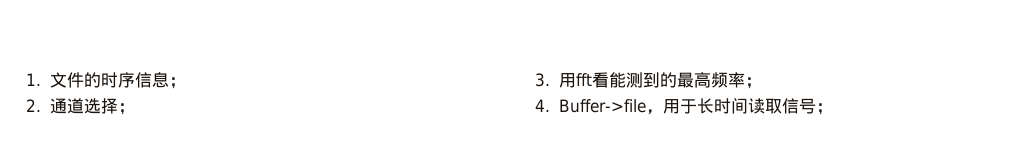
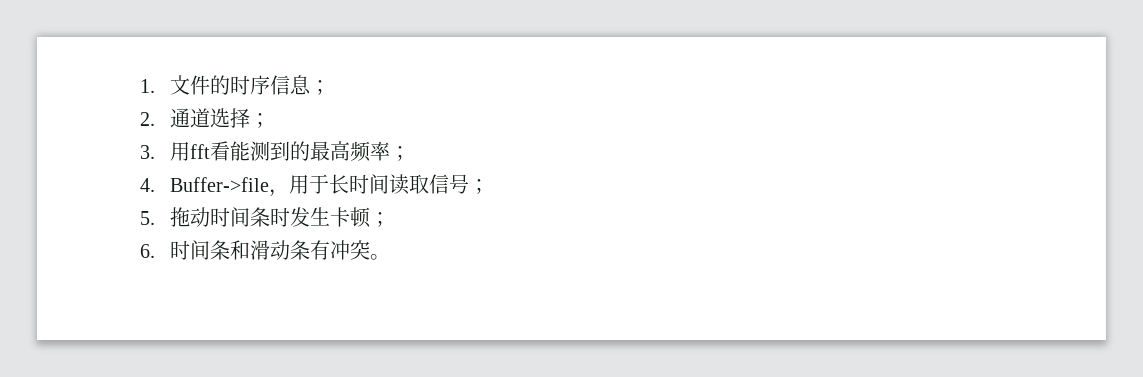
+ 5.拖动时间条时发生卡顿；
+ 6.时间条和滑动条有冲突。

